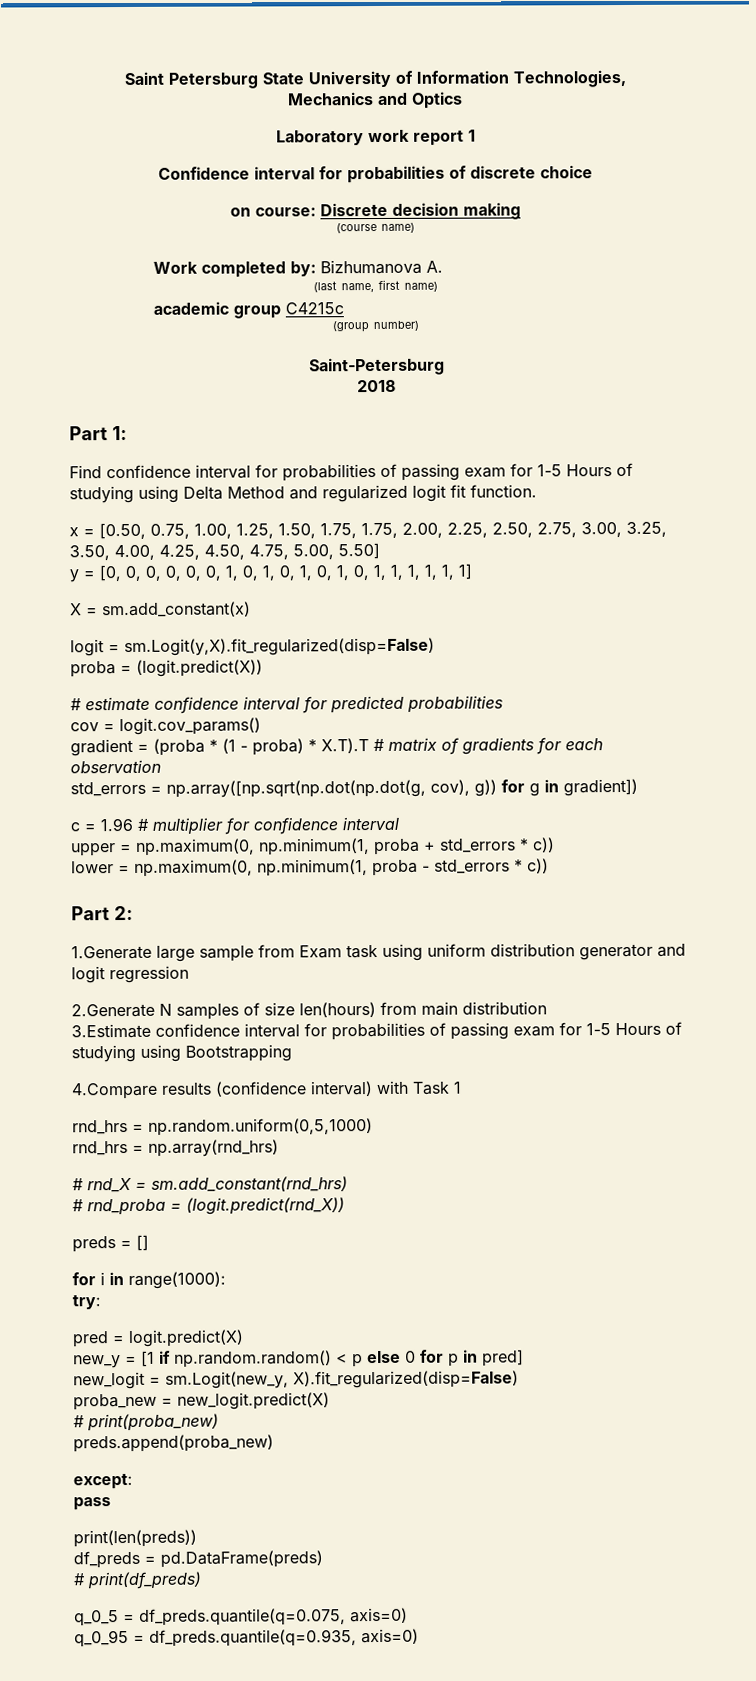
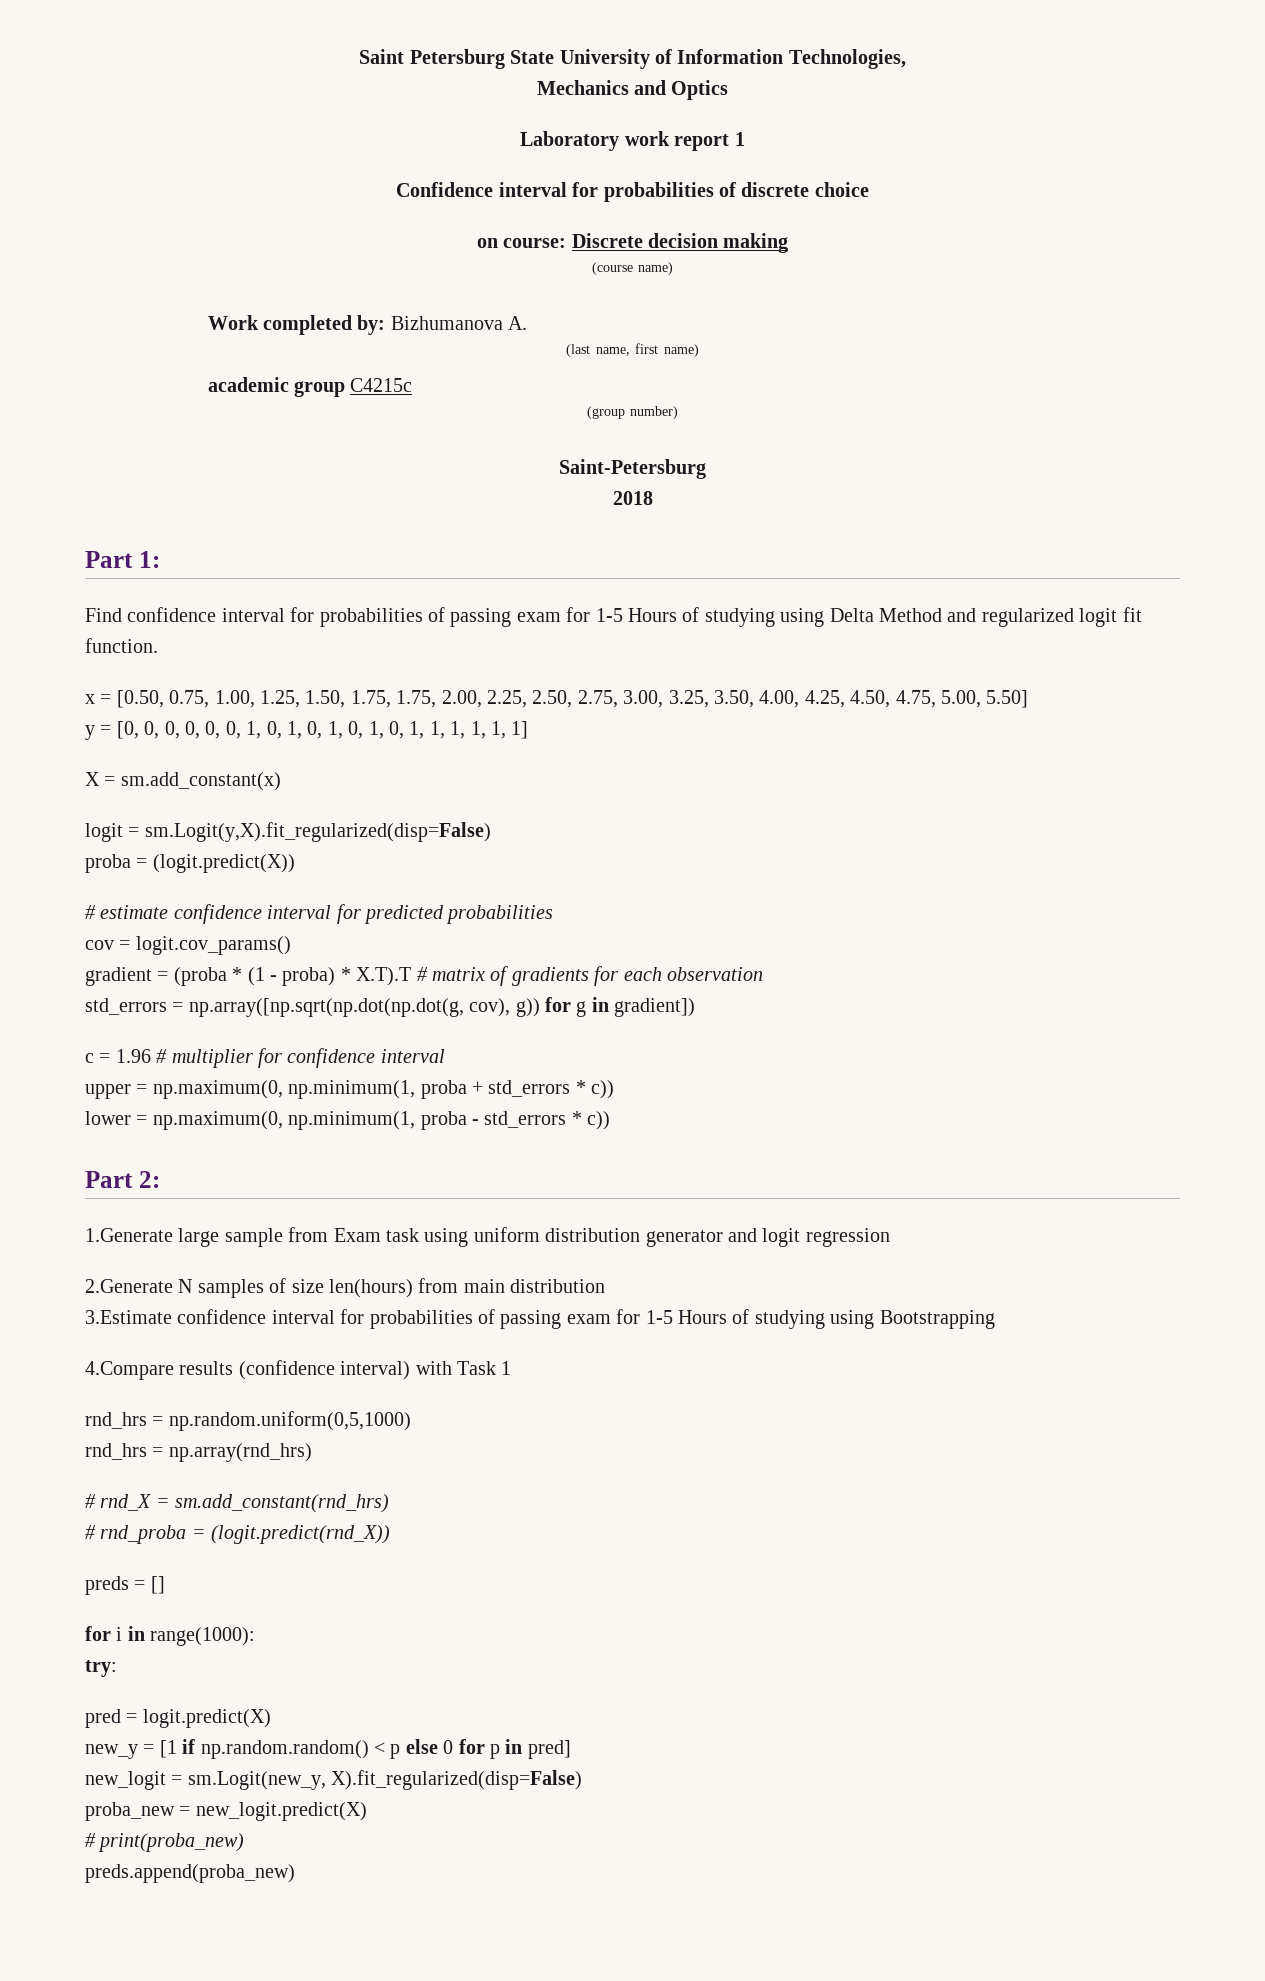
- except:
- pass
- print(len(preds))
- df_preds = pd.DataFrame(preds)
- # print(df_preds)
- q_0_5 = df_preds.quantile(q=0.075, axis=0)
- q_0_95 = df_preds.quantile(q=0.935, axis=0)

